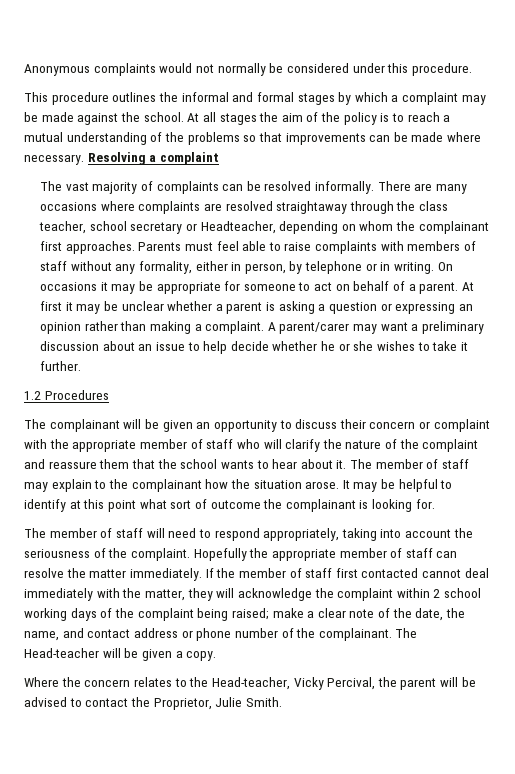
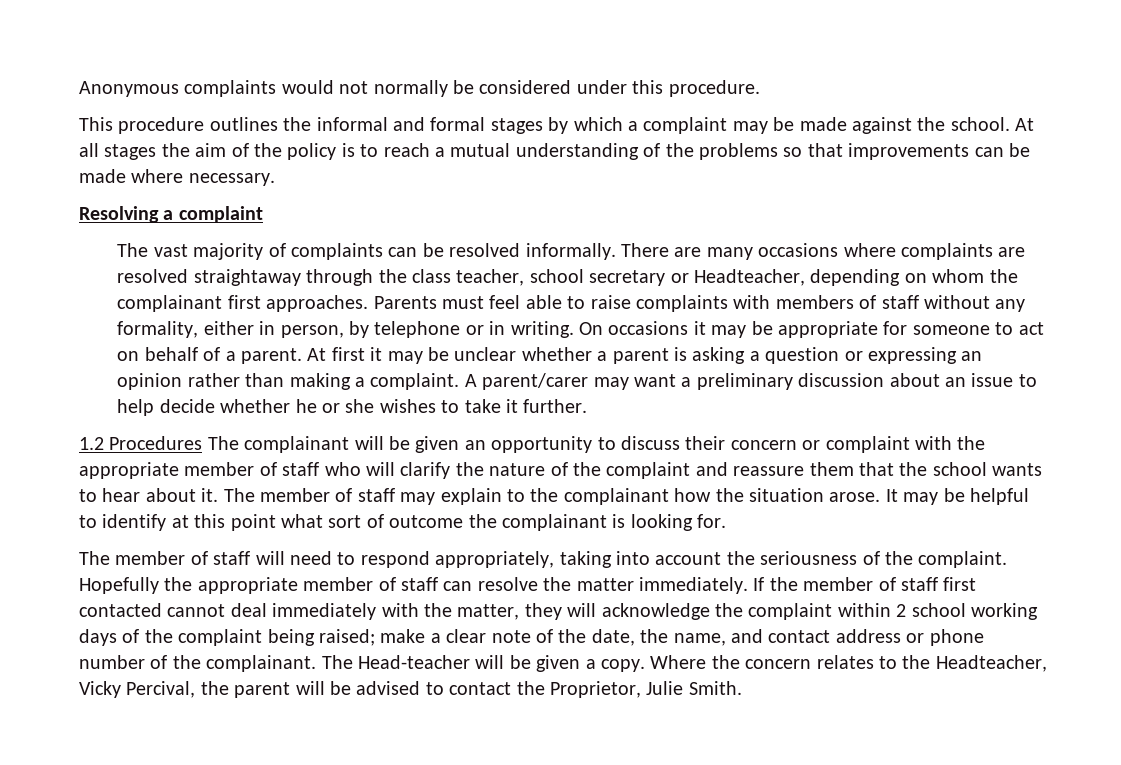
- At all stages the aim of the policy is to reach a mutual understanding of the problems so that improvements can be made where necessary. Resolving a complaint
+ At all stages the aim of the policy is to reach a mutual understanding of the problems so that improvements can be made where necessary.
+ Resolving a complaint
- 1.2 Procedures
- The complainant will be given an opportunity to discuss their concern or complaint with the appropriate member of staff who will clarify the nature of the complaint and reassure them that the school wants to hear about it.
+ 1.2 Procedures The complainant will be given an opportunity to discuss their concern or complaint with the appropriate member of staff who will clarify the nature of the complaint and reassure them that the school wants to hear about it.
- The Head-teacher will be given a copy.
- Where the concern relates to the Head-teacher, Vicky Percival, the parent will be advised to contact the Proprietor, Julie Smith.
+ The Head-teacher will be given a copy. Where the concern relates to the Headteacher, Vicky Percival, the parent will be advised to contact the Proprietor, Julie Smith.

